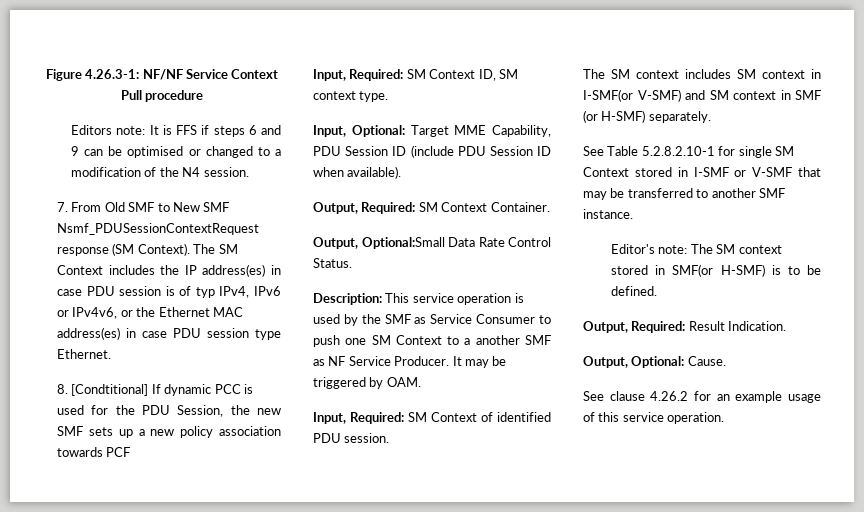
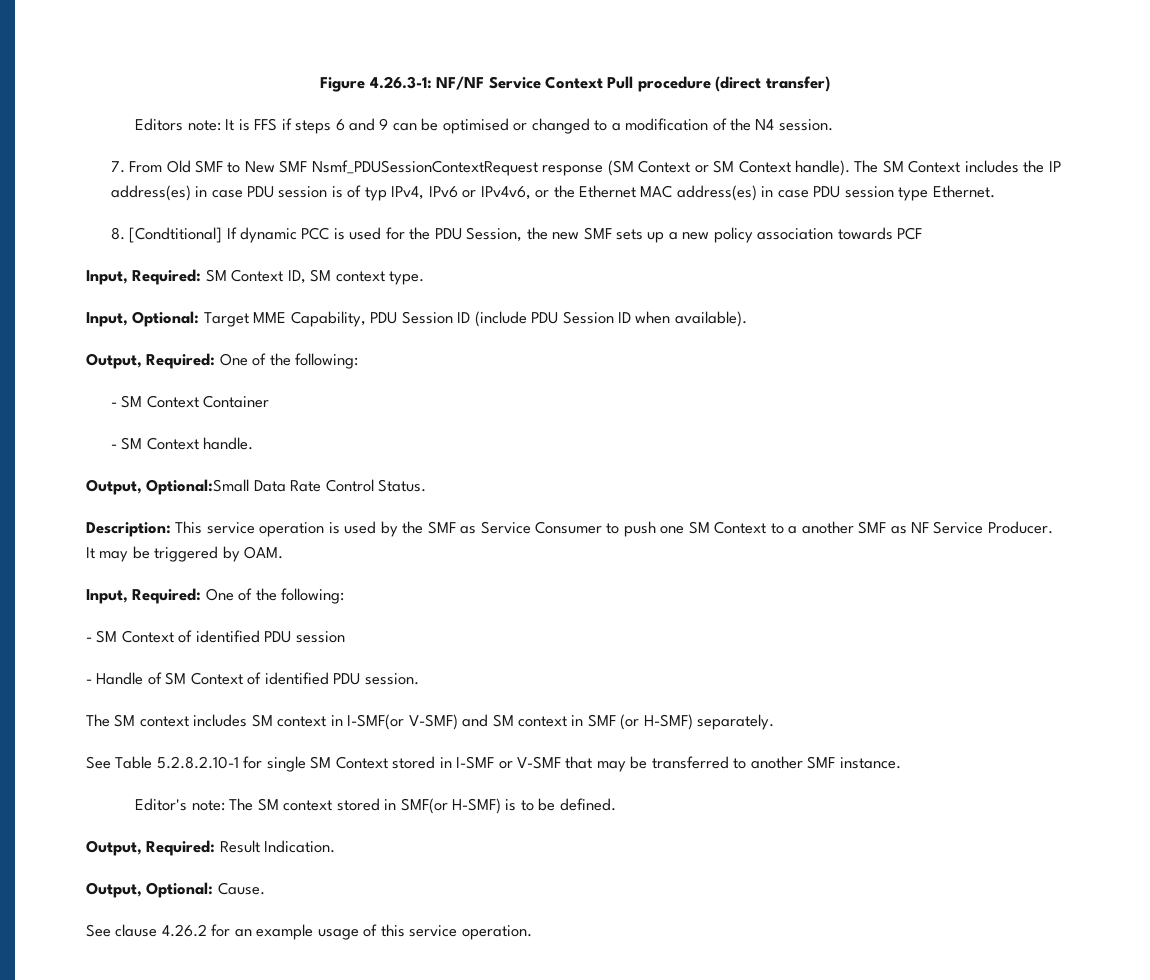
- Figure 4.26.3-1: NF/NF Service Context Pull procedure
+ Figure 4.26.3-1: NF/NF Service Context Pull procedure (direct transfer)
- 7. From Old SMF to New SMF Nsmf_PDUSessionContextRequest response (SM Context).
+ 7. From Old SMF to New SMF Nsmf_PDUSessionContextRequest response (SM Context or SM Context handle).
- Output, Required: SM Context Container.
+ Output, Required: One of the following:
+ - SM Context Container
+ - SM Context handle.
- Input, Required: SM Context of identified PDU session.
+ Input, Required: One of the following:
+ - SM Context of identified PDU session
+ - Handle of SM Context of identified PDU session.

